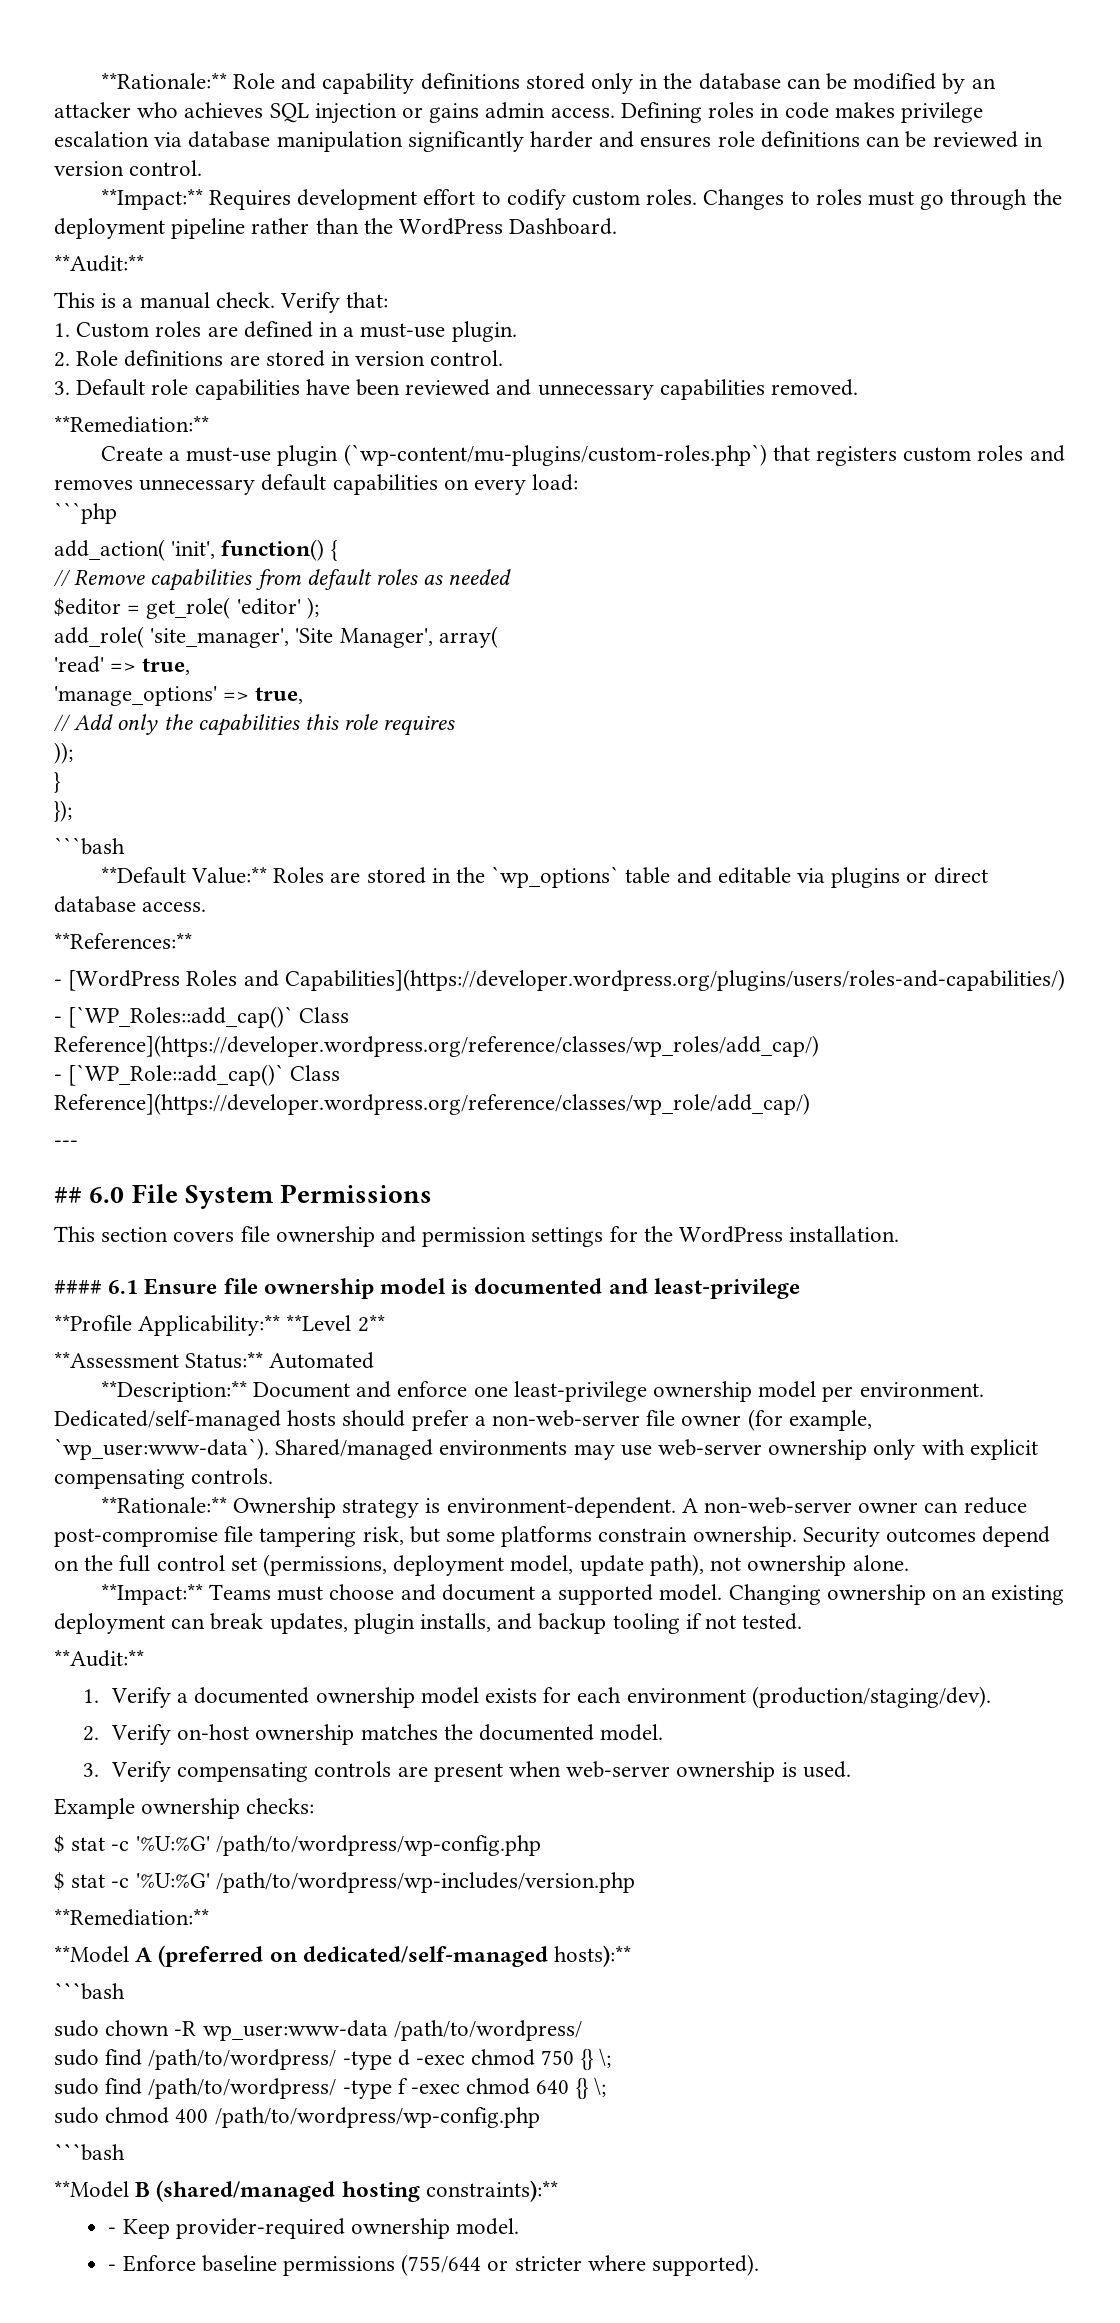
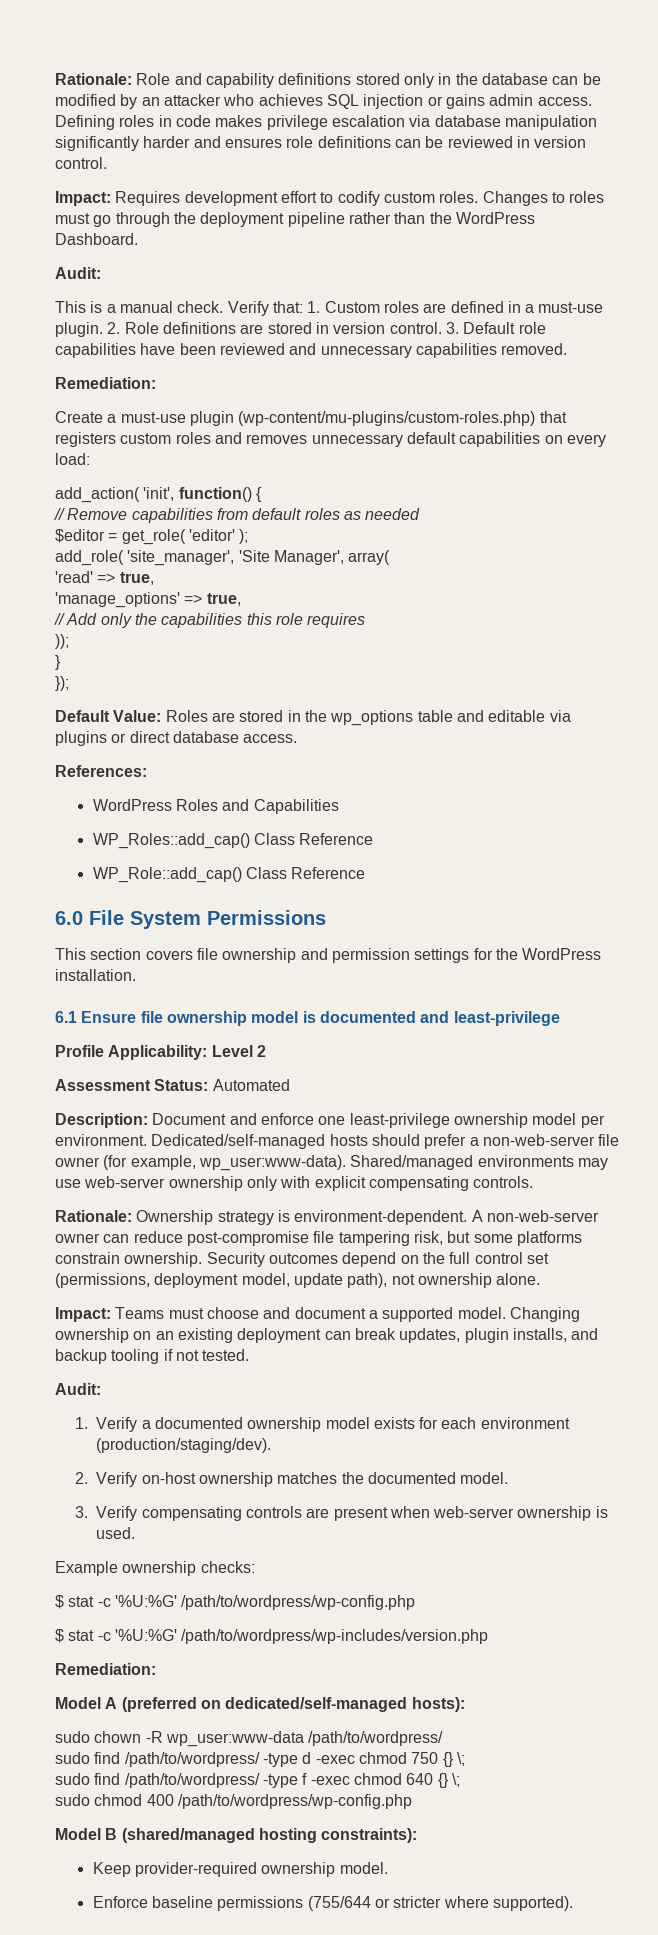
- **Rationale:** Role and capability definitions stored only in the database can be modified by an attacker who achieves SQL injection or gains admin access.
+ Rationale: Role and capability definitions stored only in the database can be modified by an attacker who achieves SQL injection or gains admin access.
- **Impact:** Requires development effort to codify custom roles.
+ Impact: Requires development effort to codify custom roles.
  Changes to roles must go through the deployment pipeline rather than the WordPress Dashboard.
- **Audit:**
+ Audit:
- Verify that:
- 1. Custom roles are defined in a must-use plugin.
- 2. Role definitions are stored in version control.
- 3. Default role capabilities have been reviewed and unnecessary capabilities removed.
- **Remediation:**
+ Verify that: 1. Custom roles are defined in a must-use plugin. 2. Role definitions are stored in version control. 3. Default role capabilities have been reviewed and unnecessary capabilities removed.
+ Remediation:
- Create a must-use plugin (`wp-content/mu-plugins/custom-roles.php`) that registers custom roles and removes unnecessary default capabilities on every load:
+ Create a must-use plugin (wp-content/mu-plugins/custom-roles.php) that registers custom roles and removes unnecessary default capabilities on every load:
- ```php
  });
- ```bash
- **Default Value:** Roles are stored in the `wp_options` table and editable via plugins or direct database access.
+ Default Value: Roles are stored in the wp_options table and editable via plugins or direct database access.
- **References:**
- - [WordPress Roles and Capabilities](https://developer.wordpress.org/plugins/users/roles-and-capabilities/)
- - [`WP_Roles::add_cap()` Class Reference](https://developer.wordpress.org/reference/classes/wp_roles/add_cap/)
- - [`WP_Role::add_cap()` Class Reference](https://developer.wordpress.org/reference/classes/wp_role/add_cap/)
- ---
- ## 6.0 File System Permissions
+ References:
+ WordPress Roles and Capabilities
+ WP_Roles::add_cap() Class Reference
+ WP_Role::add_cap() Class Reference
+ 6.0 File System Permissions
- #### 6.1 Ensure file ownership model is documented and least-privilege
+ 6.1 Ensure file ownership model is documented and least-privilege
- **Profile Applicability:** **Level 2**
- **Assessment Status:** Automated
+ Profile Applicability: Level 2
+ Assessment Status: Automated
- **Description:** Document and enforce one least-privilege ownership model per environment.
+ Description: Document and enforce one least-privilege ownership model per environment.
- Dedicated/self-managed hosts should prefer a non-web-server file owner (for example, `wp_user:www-data`).
+ Dedicated/self-managed hosts should prefer a non-web-server file owner (for example, wp_user:www-data).
- **Rationale:** Ownership strategy is environment-dependent.
+ Rationale: Ownership strategy is environment-dependent.
- **Impact:** Teams must choose and document a supported model.
+ Impact: Teams must choose and document a supported model.
  Changing ownership on an existing deployment can break updates, plugin installs, and backup tooling if not tested.
- **Audit:**
+ Audit:
  $ stat -c '%U:%G' /path/to/wordpress/wp-includes/version.php
- **Remediation:**
- **Model A (preferred on dedicated/self-managed hosts):**
- ```bash
+ Remediation:
+ Model A (preferred on dedicated/self-managed hosts):
  sudo chmod 400 /path/to/wordpress/wp-config.php
- ```bash
- **Model B (shared/managed hosting constraints):**
- - Keep provider-required ownership model.
+ Model B (shared/managed hosting constraints):
+ Keep provider-required ownership model.
- - Enforce baseline permissions (755/644 or stricter where supported).
+ Enforce baseline permissions (755/644 or stricter where supported).

